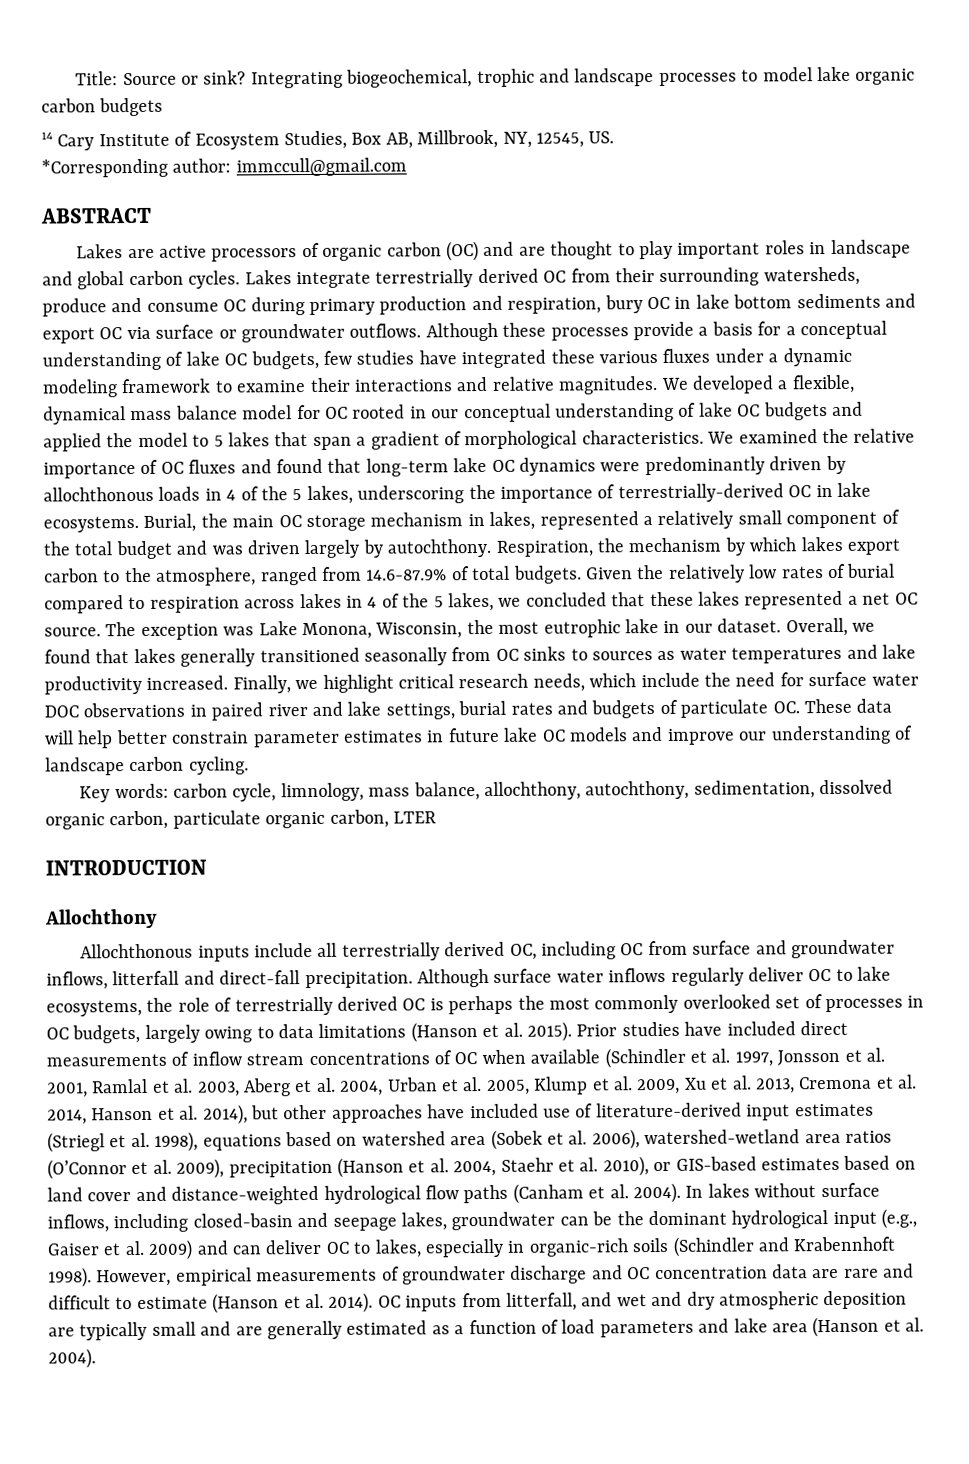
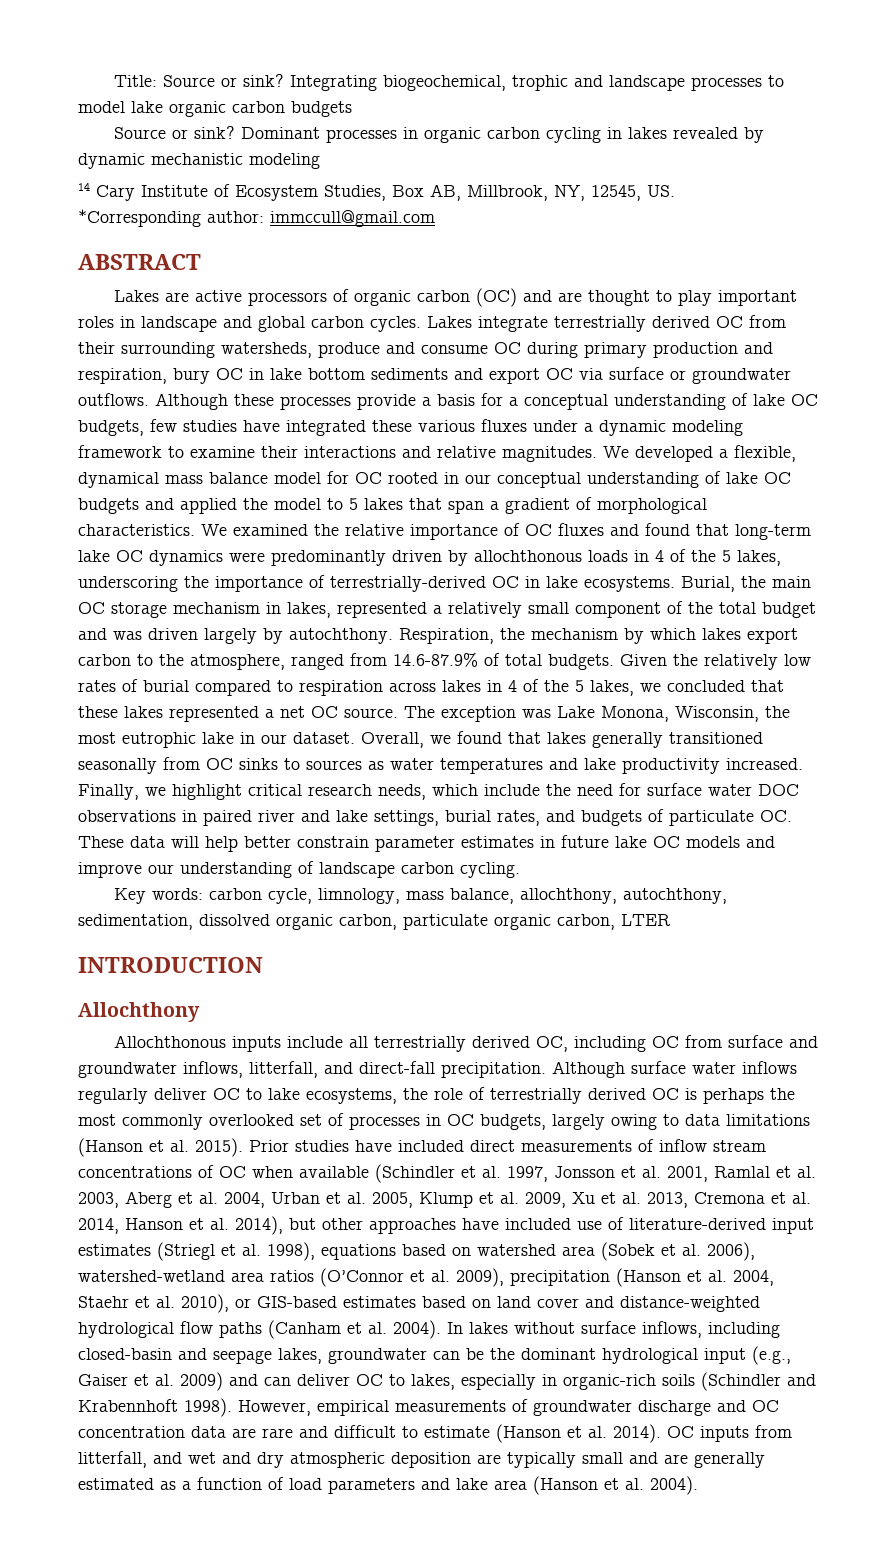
+ Source or sink? Dominant processes in organic carbon cycling in lakes revealed by dynamic mechanistic modeling
- Finally, we highlight critical research needs, which include the need for surface water DOC observations in paired river and lake settings, burial rates and budgets of particulate OC. These data will help better constrain parameter estimates in future lake OC models and improve our understanding of landscape carbon cycling.
+ Finally, we highlight critical research needs, which include the need for surface water DOC observations in paired river and lake settings, burial rates, and budgets of particulate OC. These data will help better constrain parameter estimates in future lake OC models and improve our understanding of landscape carbon cycling.
- Allochthonous inputs include all terrestrially derived OC, including OC from surface and groundwater inflows, litterfall and direct-fall precipitation.
+ Allochthonous inputs include all terrestrially derived OC, including OC from surface and groundwater inflows, litterfall, and direct-fall precipitation.

